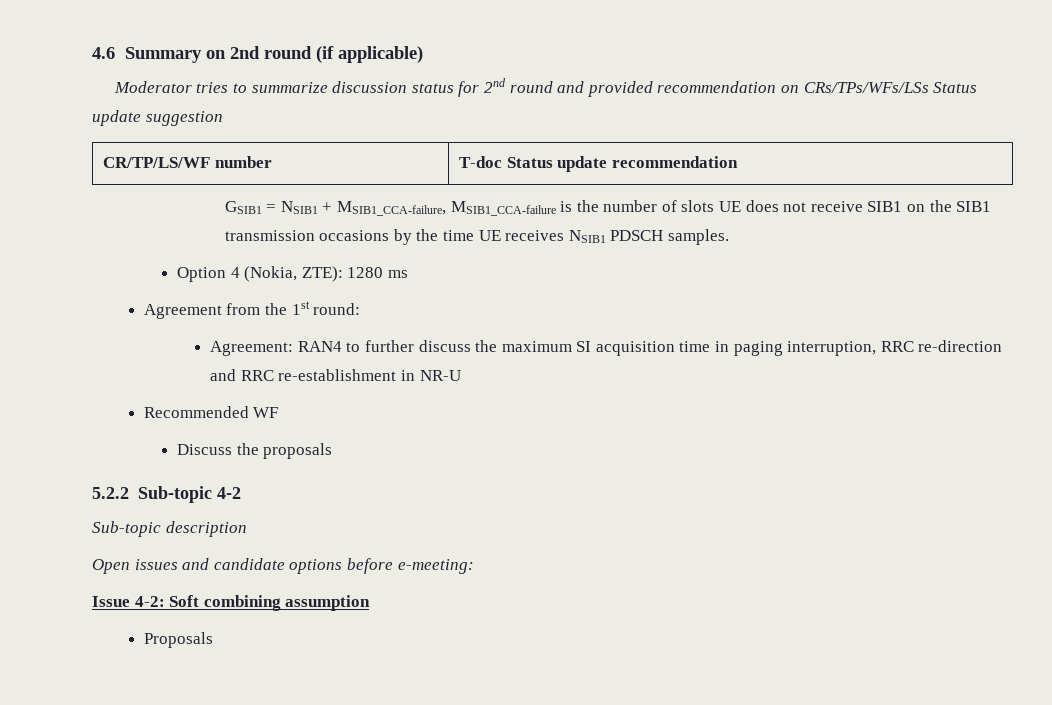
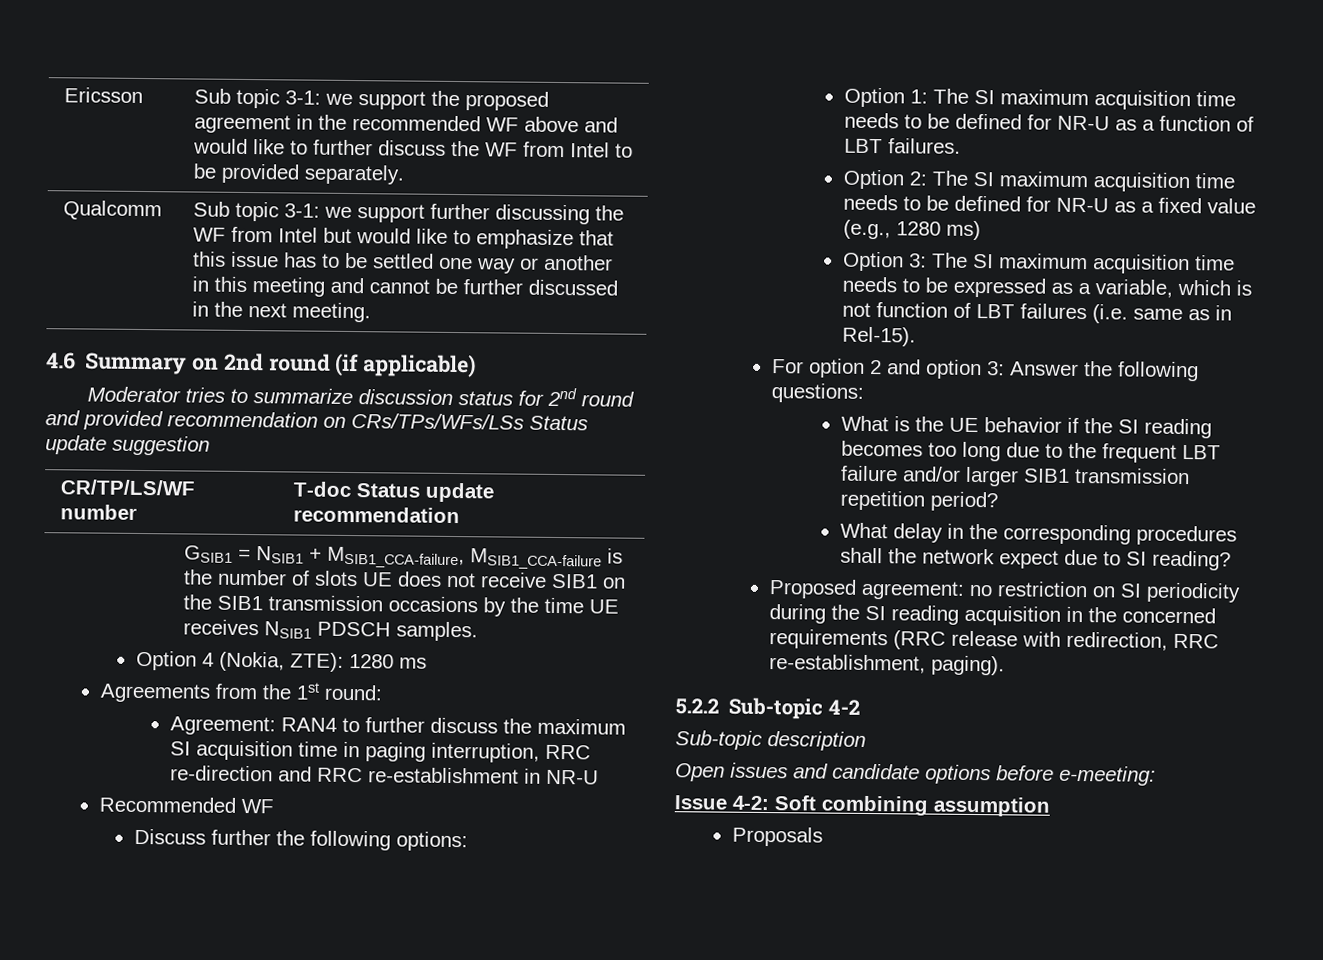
+ Ericsson | Sub topic 3-1: we support the proposed agreement in the recommended WF above and would like to further discuss the WF from Intel to be provided separately.
+ Qualcomm | Sub topic 3-1: we support further discussing the WF from Intel but would like to emphasize that this issue has to be settled one way or another in this meeting and cannot be further discussed in the next meeting.
- Agreement from the 1st round:
+ Agreements from the 1st round:
- Discuss the proposals
+ Discuss further the following options:
+ Option 1: The SI maximum acquisition time needs to be defined for NR-U as a function of LBT failures.
+ Option 2: The SI maximum acquisition time needs to be defined for NR-U as a fixed value (e.g., 1280 ms)
+ Option 3: The SI maximum acquisition time needs to be expressed as a variable, which is not function of LBT failures (i.e. same as in Rel-15).
+ For option 2 and option 3: Answer the following questions:
+ What is the UE behavior if the SI reading becomes too long due to the frequent LBT failure and/or larger SIB1 transmission repetition period?
+ What delay in the corresponding procedures shall the network expect due to SI reading?
+ Proposed agreement: no restriction on SI periodicity during the SI reading acquisition in the concerned requirements (RRC release with redirection, RRC re-establishment, paging).

